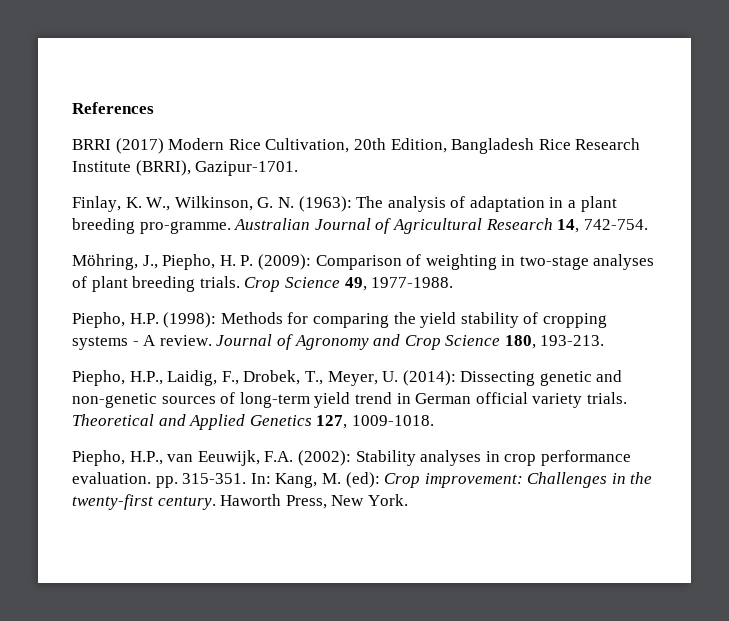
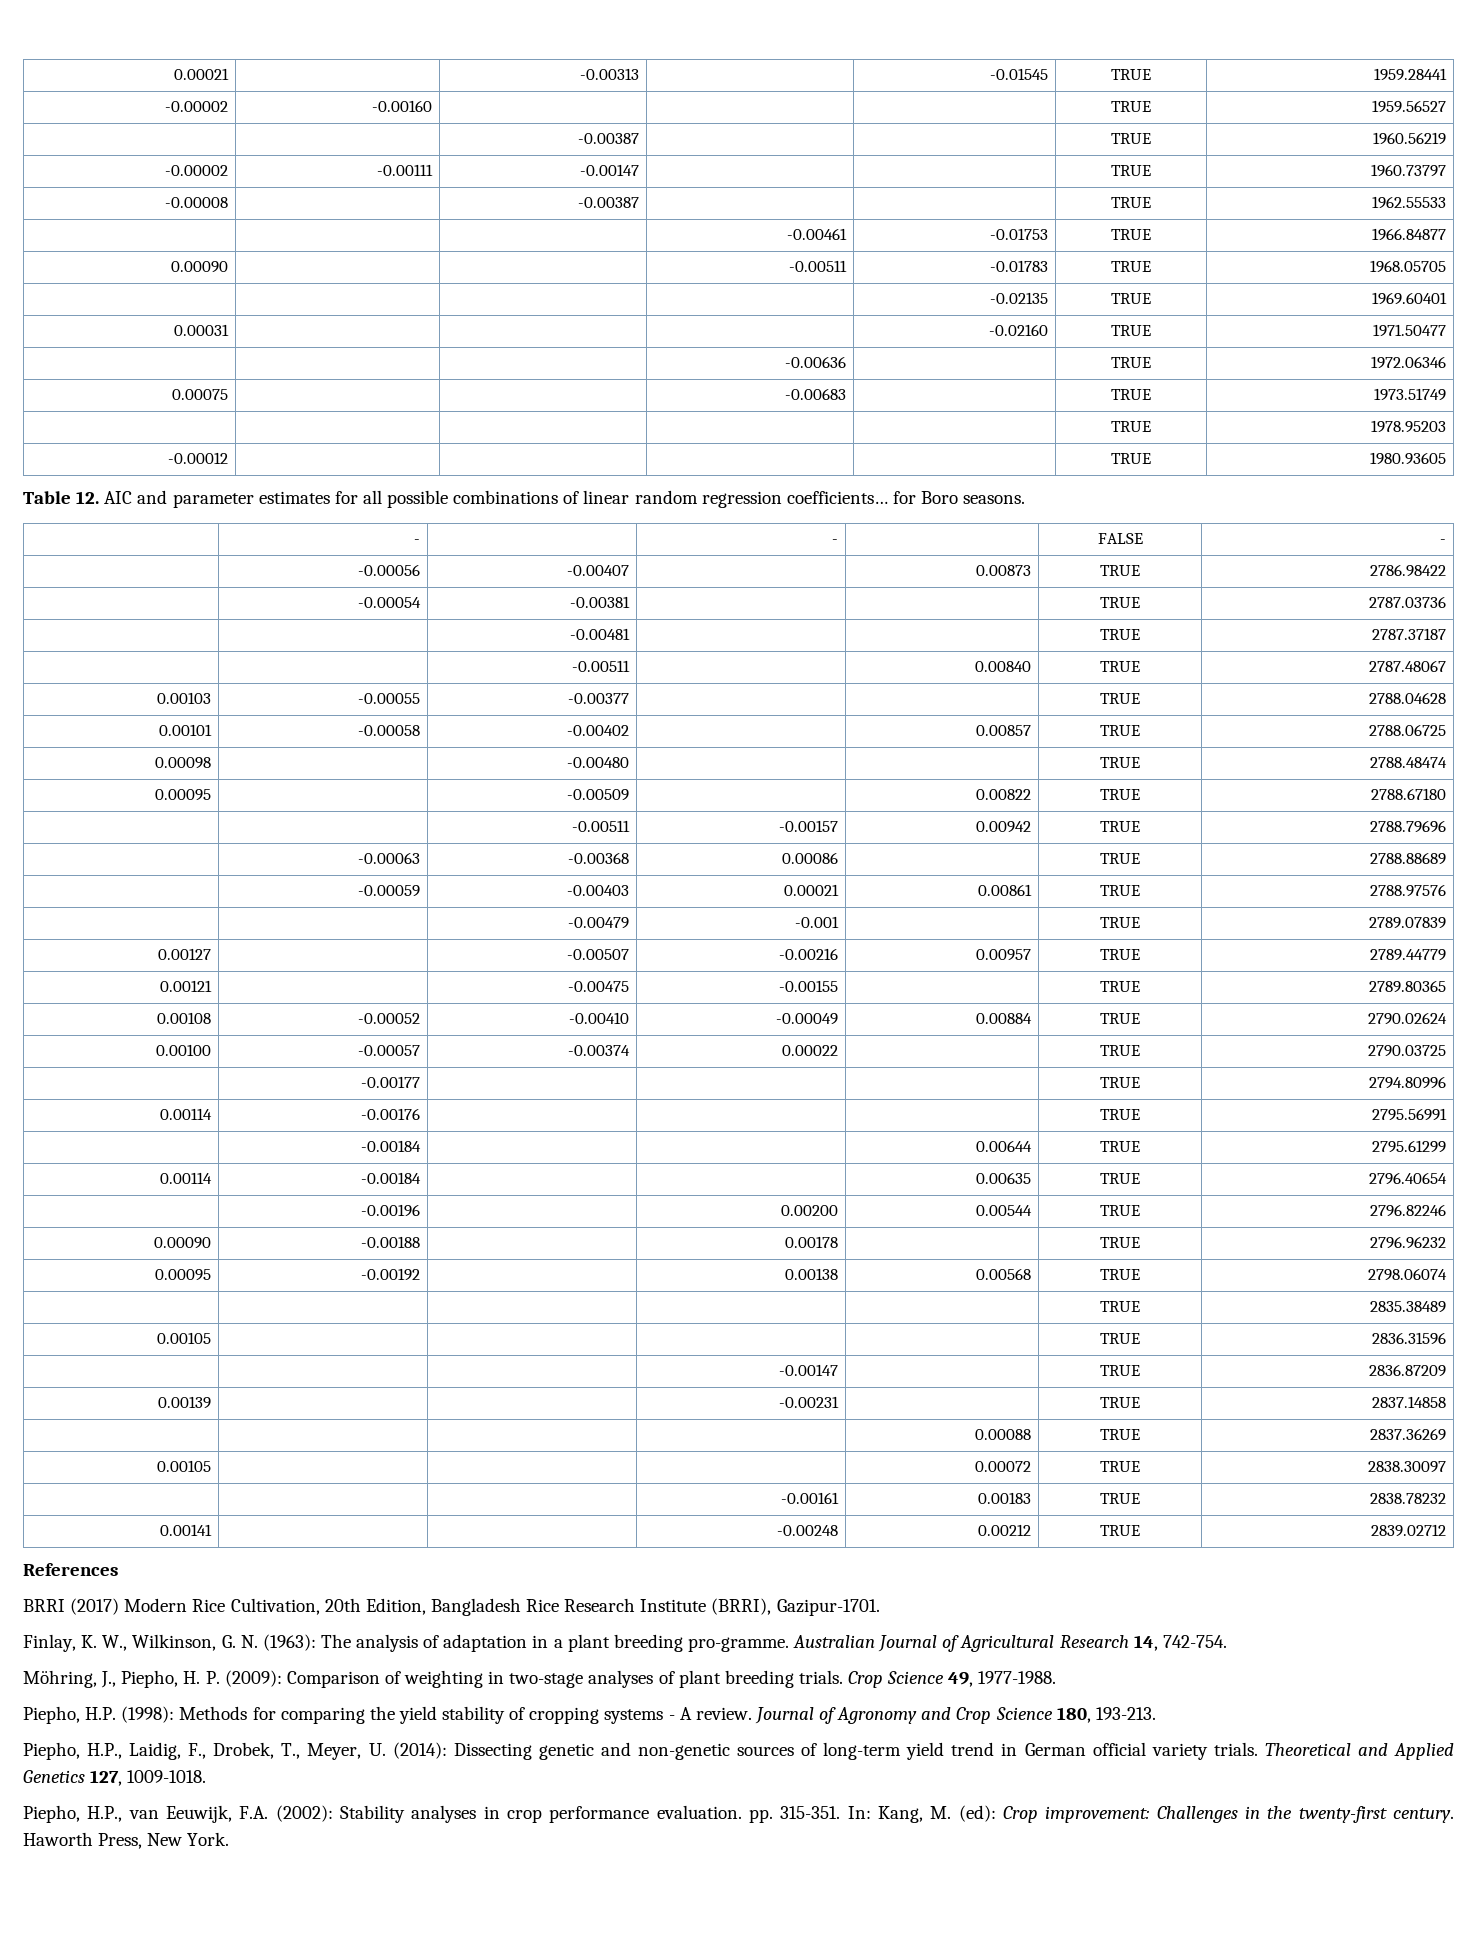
+ 0.00021 | | -0.00313 | | -0.01545 | TRUE | 1959.28441
+ -0.00002 | -0.00160 | | | | TRUE | 1959.56527
+ | | -0.00387 | | | TRUE | 1960.56219
+ -0.00002 | -0.00111 | -0.00147 | | | TRUE | 1960.73797
+ -0.00008 | | -0.00387 | | | TRUE | 1962.55533
+ | | | -0.00461 | -0.01753 | TRUE | 1966.84877
+ 0.00090 | | | -0.00511 | -0.01783 | TRUE | 1968.05705
+ | | | | -0.02135 | TRUE | 1969.60401
+ 0.00031 | | | | -0.02160 | TRUE | 1971.50477
+ | | | -0.00636 | | TRUE | 1972.06346
+ 0.00075 | | | -0.00683 | | TRUE | 1973.51749
+ | | | | | TRUE | 1978.95203
+ -0.00012 | | | | | TRUE | 1980.93605
+ Table 12. AIC and parameter estimates for all possible combinations of linear random regression coefficients… for Boro seasons.
+ | - | | - | | FALSE | -
+ | -0.00056 | -0.00407 | | 0.00873 | TRUE | 2786.98422
+ | -0.00054 | -0.00381 | | | TRUE | 2787.03736
+ | | -0.00481 | | | TRUE | 2787.37187
+ | | -0.00511 | | 0.00840 | TRUE | 2787.48067
+ 0.00103 | -0.00055 | -0.00377 | | | TRUE | 2788.04628
+ 0.00101 | -0.00058 | -0.00402 | | 0.00857 | TRUE | 2788.06725
+ 0.00098 | | -0.00480 | | | TRUE | 2788.48474
+ 0.00095 | | -0.00509 | | 0.00822 | TRUE | 2788.67180
+ | | -0.00511 | -0.00157 | 0.00942 | TRUE | 2788.79696
+ | -0.00063 | -0.00368 | 0.00086 | | TRUE | 2788.88689
+ | -0.00059 | -0.00403 | 0.00021 | 0.00861 | TRUE | 2788.97576
+ | | -0.00479 | -0.001 | | TRUE | 2789.07839
+ 0.00127 | | -0.00507 | -0.00216 | 0.00957 | TRUE | 2789.44779
+ 0.00121 | | -0.00475 | -0.00155 | | TRUE | 2789.80365
+ 0.00108 | -0.00052 | -0.00410 | -0.00049 | 0.00884 | TRUE | 2790.02624
+ 0.00100 | -0.00057 | -0.00374 | 0.00022 | | TRUE | 2790.03725
+ | -0.00177 | | | | TRUE | 2794.80996
+ 0.00114 | -0.00176 | | | | TRUE | 2795.56991
+ | -0.00184 | | | 0.00644 | TRUE | 2795.61299
+ 0.00114 | -0.00184 | | | 0.00635 | TRUE | 2796.40654
+ | -0.00196 | | 0.00200 | 0.00544 | TRUE | 2796.82246
+ 0.00090 | -0.00188 | | 0.00178 | | TRUE | 2796.96232
+ 0.00095 | -0.00192 | | 0.00138 | 0.00568 | TRUE | 2798.06074
+ | | | | | TRUE | 2835.38489
+ 0.00105 | | | | | TRUE | 2836.31596
+ | | | -0.00147 | | TRUE | 2836.87209
+ 0.00139 | | | -0.00231 | | TRUE | 2837.14858
+ | | | | 0.00088 | TRUE | 2837.36269
+ 0.00105 | | | | 0.00072 | TRUE | 2838.30097
+ | | | -0.00161 | 0.00183 | TRUE | 2838.78232
+ 0.00141 | | | -0.00248 | 0.00212 | TRUE | 2839.02712

